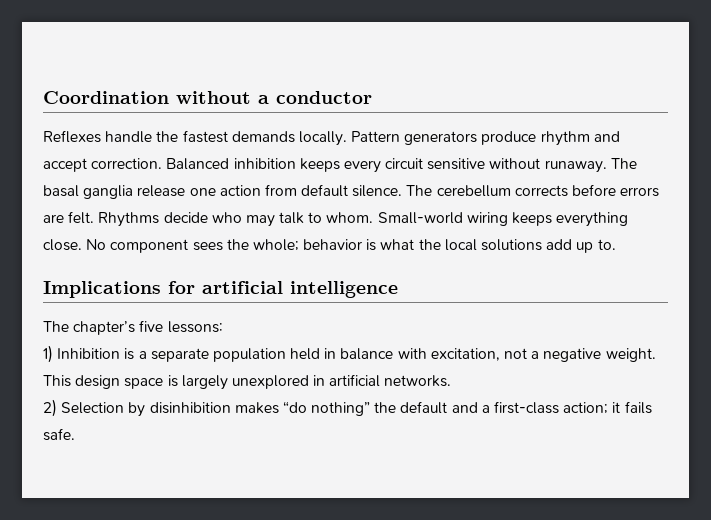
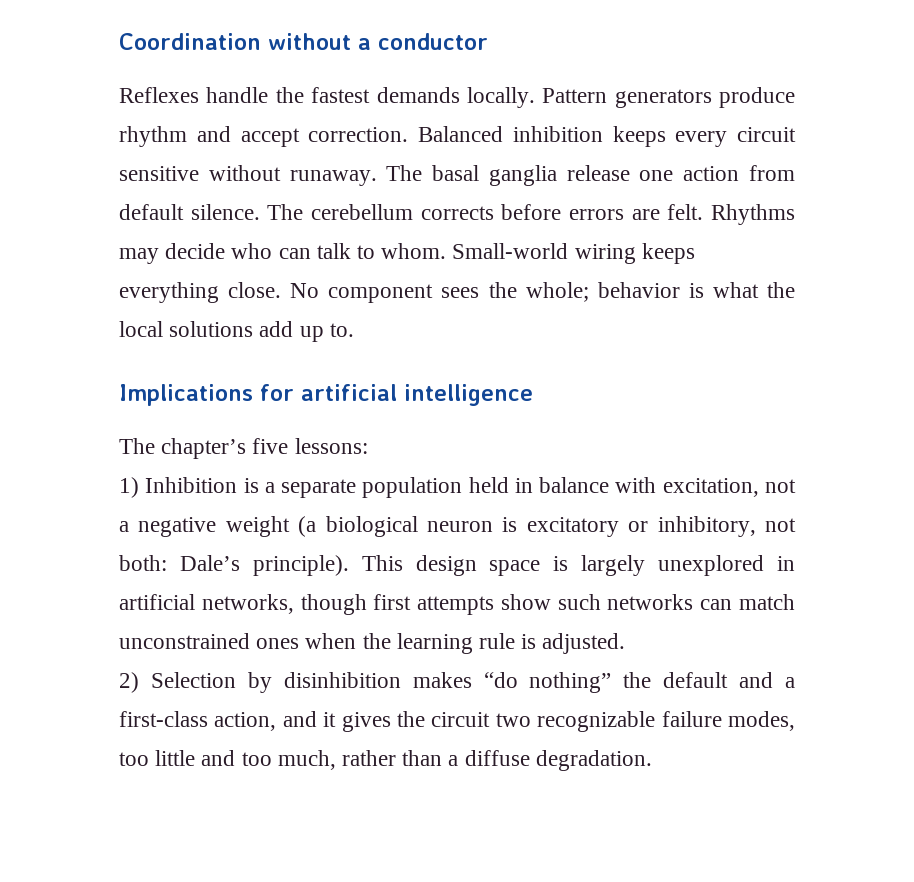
- Rhythms decide who may talk to whom.
+ Rhythms may decide who can talk to whom.
- 1) Inhibition is a separate population held in balance with excitation, not a negative weight.
+ 1) Inhibition is a separate population held in balance with excitation, not a negative weight (a biological neuron is excitatory or inhibitory, not both: Dale’s principle).
- This design space is largely unexplored in artificial networks.
+ This design space is largely unexplored in artificial networks, though first attempts show such networks can match unconstrained ones when the learning rule is adjusted.
- 2) Selection by disinhibition makes “do nothing” the default and a first-class action; it fails safe.
+ 2) Selection by disinhibition makes “do nothing” the default and a first-class action, and it gives the circuit two recognizable failure modes, too little and too much, rather than a diffuse degradation.

